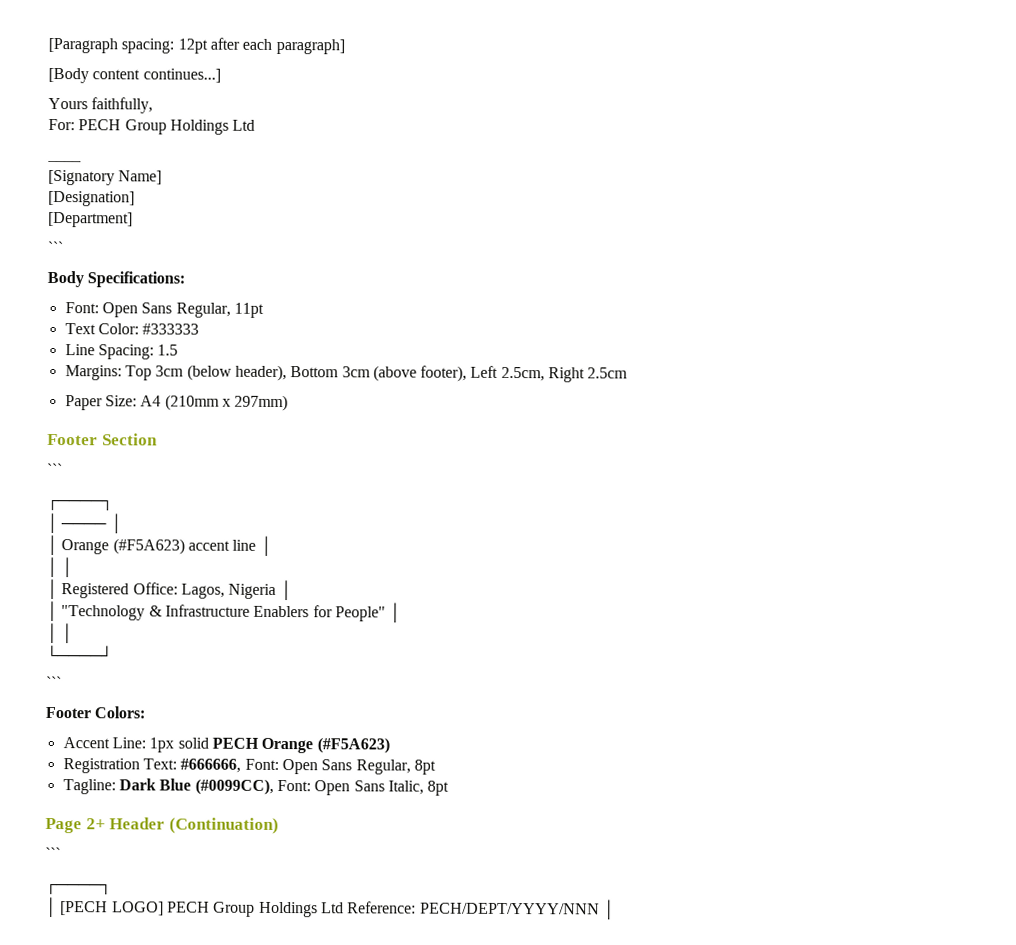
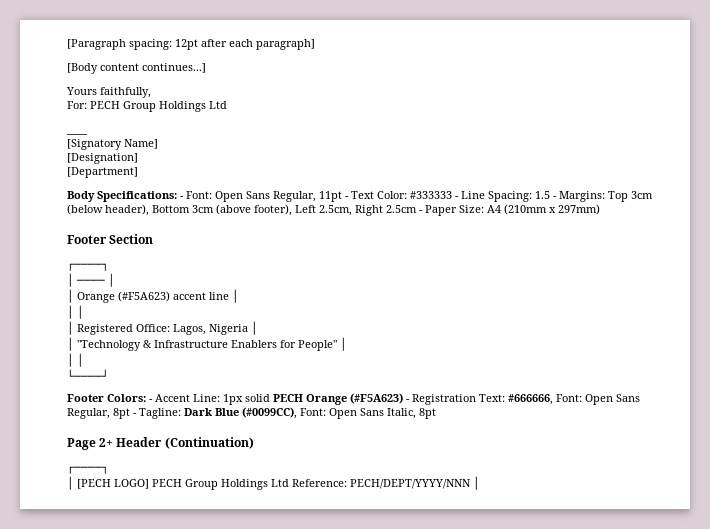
  [Department]
- ```
- Body Specifications:
- Font: Open Sans Regular, 11pt
- Text Color: #333333
- Line Spacing: 1.5
- Margins: Top 3cm (below header), Bottom 3cm (above footer), Left 2.5cm, Right 2.5cm
- Paper Size: A4 (210mm x 297mm)
+ Body Specifications: - Font: Open Sans Regular, 11pt - Text Color: #333333 - Line Spacing: 1.5 - Margins: Top 3cm (below header), Bottom 3cm (above footer), Left 2.5cm, Right 2.5cm - Paper Size: A4 (210mm x 297mm)
  Footer Section
- ```
  └────┘
- ```
- Footer Colors:
- Accent Line: 1px solid PECH Orange (#F5A623)
- Registration Text: #666666, Font: Open Sans Regular, 8pt
- Tagline: Dark Blue (#0099CC), Font: Open Sans Italic, 8pt
+ Footer Colors: - Accent Line: 1px solid PECH Orange (#F5A623) - Registration Text: #666666, Font: Open Sans Regular, 8pt - Tagline: Dark Blue (#0099CC), Font: Open Sans Italic, 8pt
  Page 2+ Header (Continuation)
- ```

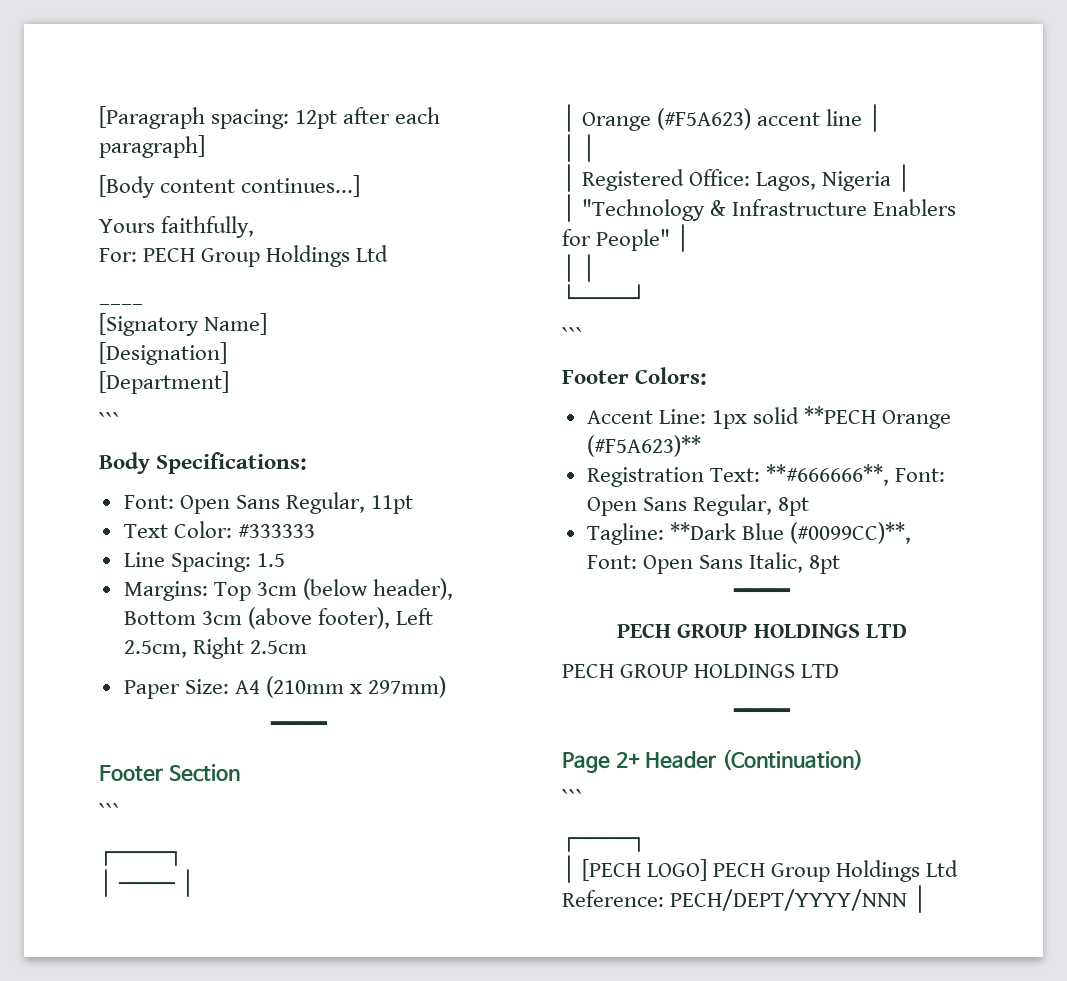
  [Department]
+ ```
- Body Specifications: - Font: Open Sans Regular, 11pt - Text Color: #333333 - Line Spacing: 1.5 - Margins: Top 3cm (below header), Bottom 3cm (above footer), Left 2.5cm, Right 2.5cm - Paper Size: A4 (210mm x 297mm)
+ Body Specifications:
+ Font: Open Sans Regular, 11pt
+ Text Color: #333333
+ Line Spacing: 1.5
+ Margins: Top 3cm (below header), Bottom 3cm (above footer), Left 2.5cm, Right 2.5cm
+ Paper Size: A4 (210mm x 297mm)
+ ━━━━
  Footer Section
+ ```
  └────┘
+ ```
- Footer Colors: - Accent Line: 1px solid PECH Orange (#F5A623) - Registration Text: #666666, Font: Open Sans Regular, 8pt - Tagline: Dark Blue (#0099CC), Font: Open Sans Italic, 8pt
+ Footer Colors:
+ Accent Line: 1px solid **PECH Orange (#F5A623)**
+ Registration Text: **#666666**, Font: Open Sans Regular, 8pt
+ Tagline: **Dark Blue (#0099CC)**, Font: Open Sans Italic, 8pt
+ ━━━━
+ PECH GROUP HOLDINGS LTD
+ PECH GROUP HOLDINGS LTD
+ ━━━━
  Page 2+ Header (Continuation)
+ ```

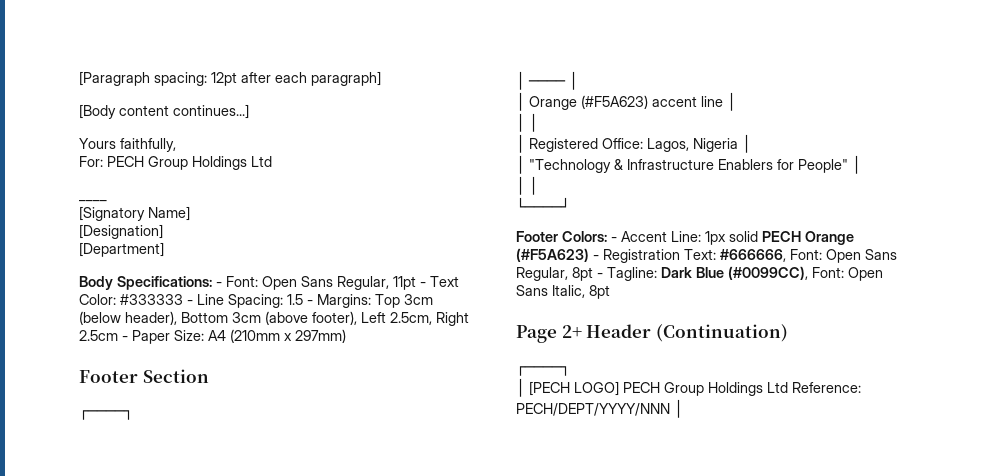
  [Department]
- ```
- Body Specifications:
- Font: Open Sans Regular, 11pt
- Text Color: #333333
- Line Spacing: 1.5
- Margins: Top 3cm (below header), Bottom 3cm (above footer), Left 2.5cm, Right 2.5cm
- Paper Size: A4 (210mm x 297mm)
- ━━━━
+ Body Specifications: - Font: Open Sans Regular, 11pt - Text Color: #333333 - Line Spacing: 1.5 - Margins: Top 3cm (below header), Bottom 3cm (above footer), Left 2.5cm, Right 2.5cm - Paper Size: A4 (210mm x 297mm)
  Footer Section
- ```
  └────┘
- ```
- Footer Colors:
- Accent Line: 1px solid **PECH Orange (#F5A623)**
- Registration Text: **#666666**, Font: Open Sans Regular, 8pt
- Tagline: **Dark Blue (#0099CC)**, Font: Open Sans Italic, 8pt
- ━━━━
- PECH GROUP HOLDINGS LTD
- PECH GROUP HOLDINGS LTD
- ━━━━
+ Footer Colors: - Accent Line: 1px solid PECH Orange (#F5A623) - Registration Text: #666666, Font: Open Sans Regular, 8pt - Tagline: Dark Blue (#0099CC), Font: Open Sans Italic, 8pt
  Page 2+ Header (Continuation)
- ```

